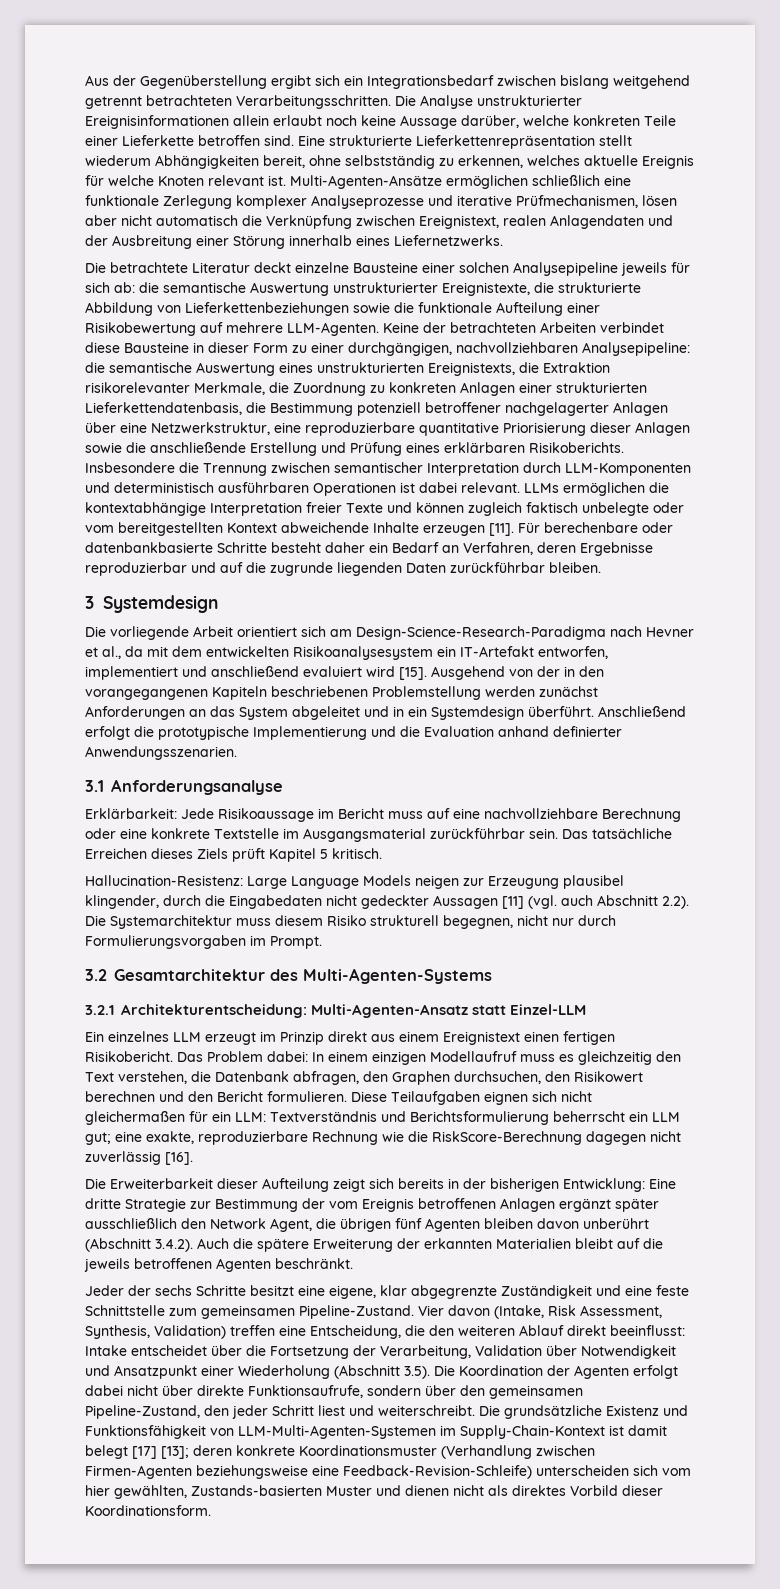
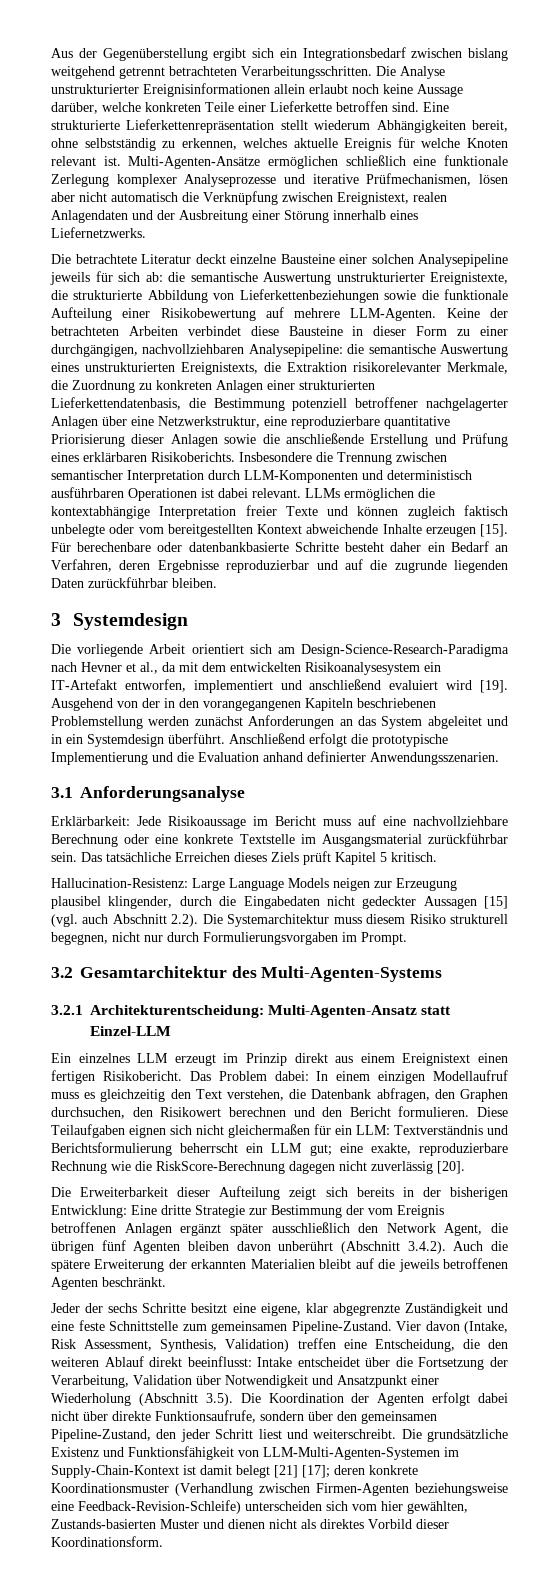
- LLMs ermöglichen die kontextabhängige Interpretation freier Texte und können zugleich faktisch unbelegte oder vom bereitgestellten Kontext abweichende Inhalte erzeugen [11].
+ LLMs ermöglichen die kontextabhängige Interpretation freier Texte und können zugleich faktisch unbelegte oder vom bereitgestellten Kontext abweichende Inhalte erzeugen [15].
- Die vorliegende Arbeit orientiert sich am Design-Science-Research-Paradigma nach Hevner et al., da mit dem entwickelten Risikoanalysesystem ein IT-Artefakt entworfen, implementiert und anschließend evaluiert wird [15].
+ Die vorliegende Arbeit orientiert sich am Design-Science-Research-Paradigma nach Hevner et al., da mit dem entwickelten Risikoanalysesystem ein IT-Artefakt entworfen, implementiert und anschließend evaluiert wird [19].
- Hallucination-Resistenz: Large Language Models neigen zur Erzeugung plausibel klingender, durch die Eingabedaten nicht gedeckter Aussagen [11] (vgl. auch Abschnitt 2.2). Die Systemarchitektur muss diesem Risiko strukturell begegnen, nicht nur durch Formulierungsvorgaben im Prompt.
+ Hallucination-Resistenz: Large Language Models neigen zur Erzeugung plausibel klingender, durch die Eingabedaten nicht gedeckter Aussagen [15] (vgl. auch Abschnitt 2.2). Die Systemarchitektur muss diesem Risiko strukturell begegnen, nicht nur durch Formulierungsvorgaben im Prompt.
- Diese Teilaufgaben eignen sich nicht gleichermaßen für ein LLM: Textverständnis und Berichtsformulierung beherrscht ein LLM gut; eine exakte, reproduzierbare Rechnung wie die RiskScore-Berechnung dagegen nicht zuverlässig [16].
+ Diese Teilaufgaben eignen sich nicht gleichermaßen für ein LLM: Textverständnis und Berichtsformulierung beherrscht ein LLM gut; eine exakte, reproduzierbare Rechnung wie die RiskScore-Berechnung dagegen nicht zuverlässig [20].
- Die grundsätzliche Existenz und Funktionsfähigkeit von LLM-Multi-Agenten-Systemen im Supply-Chain-Kontext ist damit belegt [17] [13]; deren konkrete Koordinationsmuster (Verhandlung zwischen Firmen-Agenten beziehungsweise eine Feedback-Revision-Schleife) unterscheiden sich vom hier gewählten, Zustands-basierten Muster und dienen nicht als direktes Vorbild dieser Koordinationsform.
+ Die grundsätzliche Existenz und Funktionsfähigkeit von LLM-Multi-Agenten-Systemen im Supply-Chain-Kontext ist damit belegt [21] [17]; deren konkrete Koordinationsmuster (Verhandlung zwischen Firmen-Agenten beziehungsweise eine Feedback-Revision-Schleife) unterscheiden sich vom hier gewählten, Zustands-basierten Muster und dienen nicht als direktes Vorbild dieser Koordinationsform.

